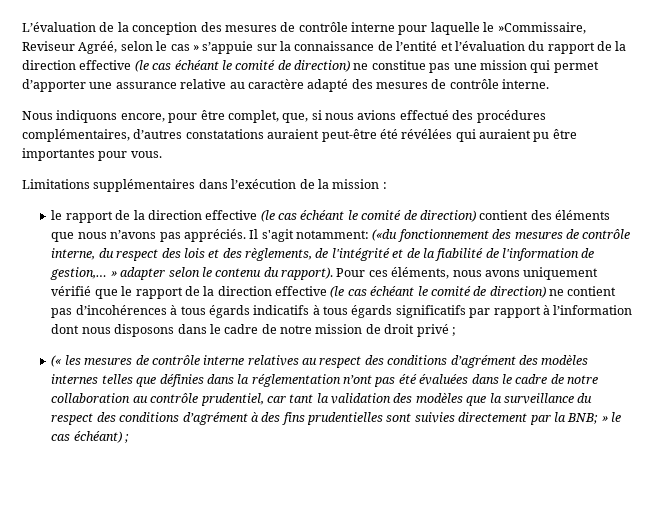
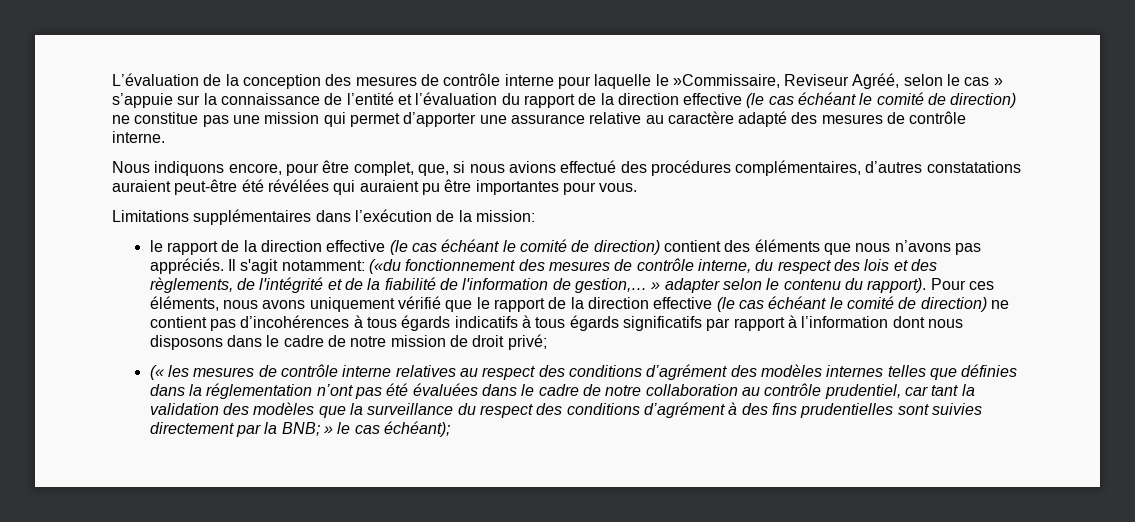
- Limitations supplémentaires dans l’exécution de la mission :
+ Limitations supplémentaires dans l’exécution de la mission:
- Pour ces éléments, nous avons uniquement vérifié que le rapport de la direction effective (le cas échéant le comité de direction) ne contient pas d’incohérences à tous égards indicatifs à tous égards significatifs par rapport à l’information dont nous disposons dans le cadre de notre mission de droit privé ;
+ Pour ces éléments, nous avons uniquement vérifié que le rapport de la direction effective (le cas échéant le comité de direction) ne contient pas d’incohérences à tous égards indicatifs à tous égards significatifs par rapport à l’information dont nous disposons dans le cadre de notre mission de droit privé;
- » le cas échéant) ;
+ » le cas échéant);

